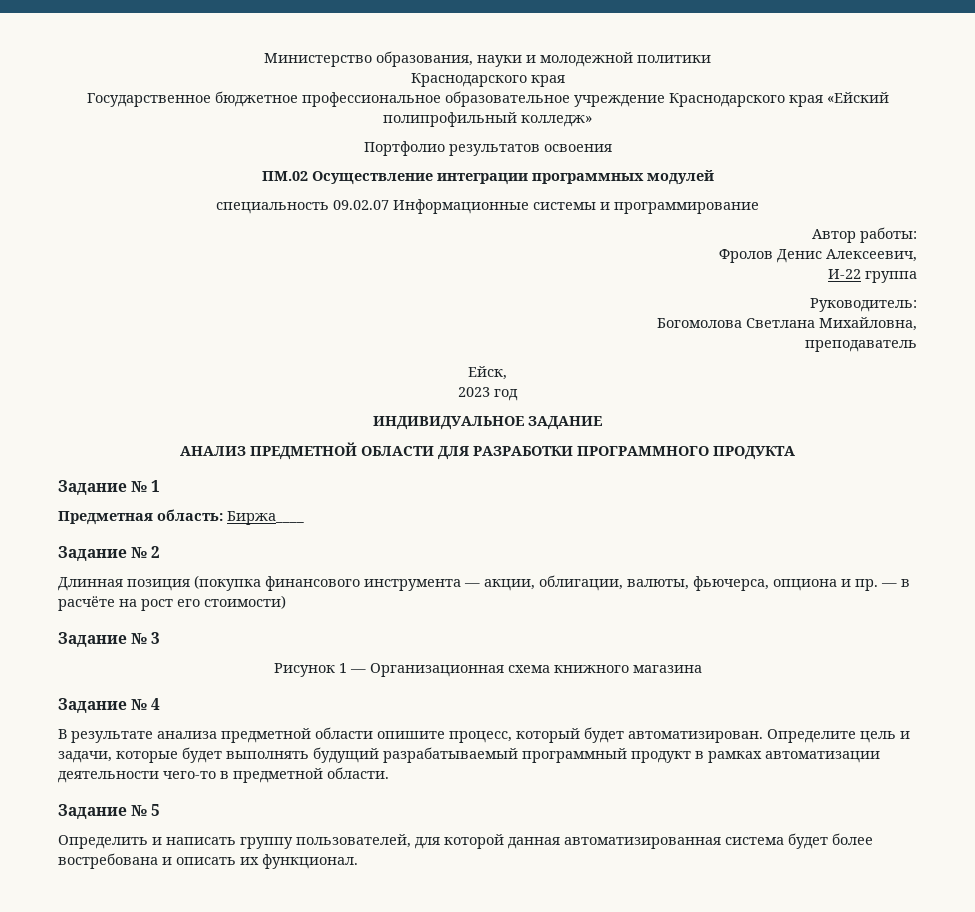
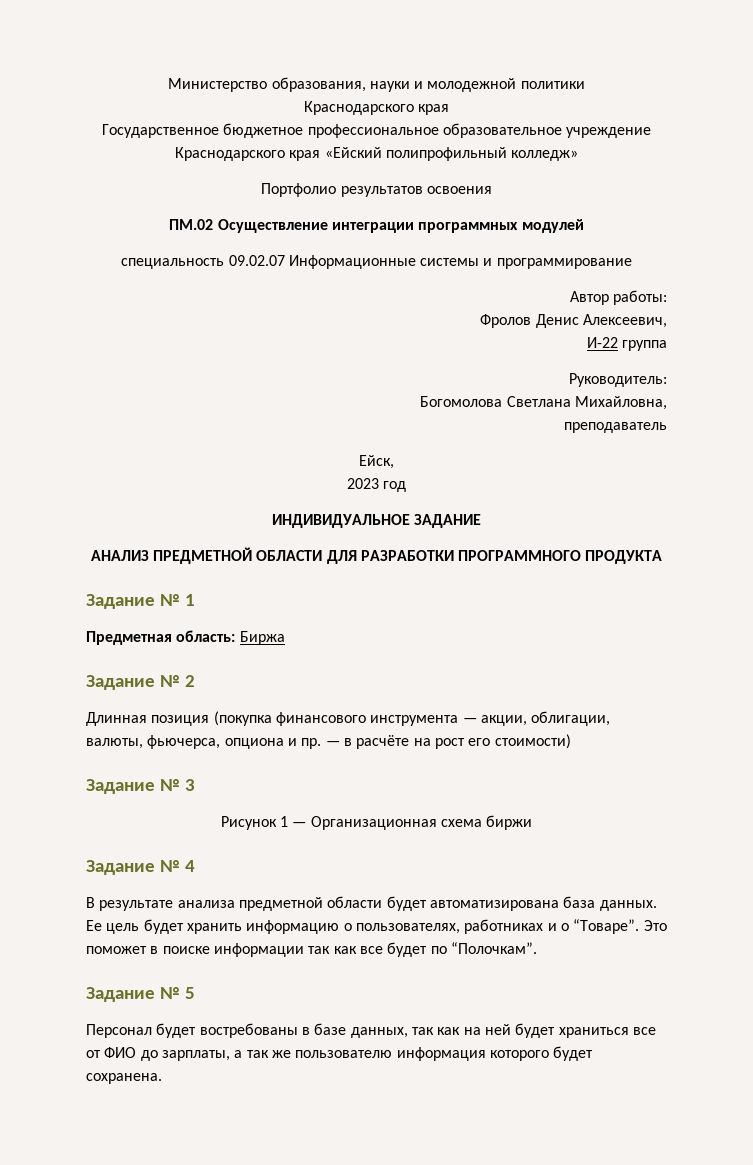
- Предметная область: Биржа____
+ Предметная область: Биржа
- Рисунок 1 — Организационная схема книжного магазина
+ Рисунок 1 — Организационная схема биржи
- В результате анализа предметной области опишите процесс, который будет автоматизирован. Определите цель и задачи, которые будет выполнять будущий разрабатываемый программный продукт в рамках автоматизации деятельности чего-то в предметной области.
+ В результате анализа предметной области будет автоматизирована база данных. Ее цель будет хранить информацию о пользователях, работниках и о “Товаре”. Это поможет в поиске информации так как все будет по “Полочкам”.
  Задание № 5
- Определить и написать группу пользователей, для которой данная автоматизированная система будет более востребована и описать их функционал.
+ Персонал будет востребованы в базе данных, так как на ней будет храниться все от ФИО до зарплаты, а так же пользователю информация которого будет сохранена.

